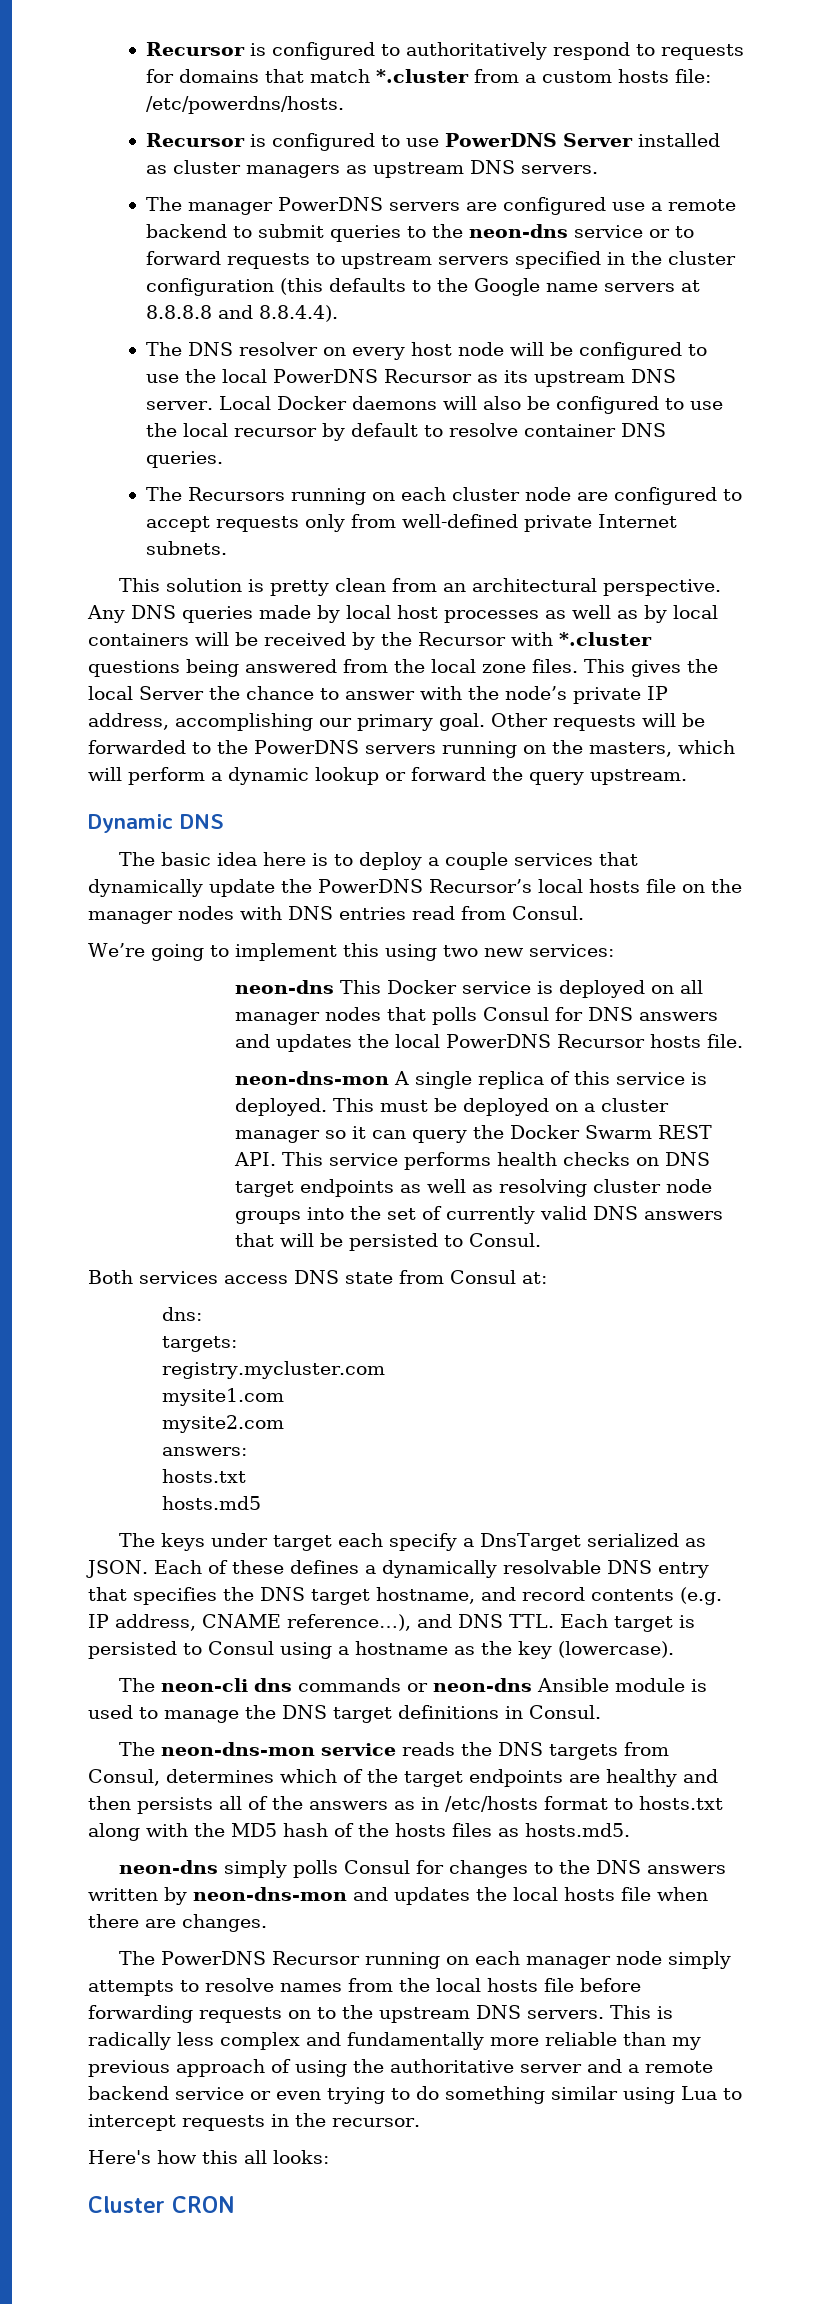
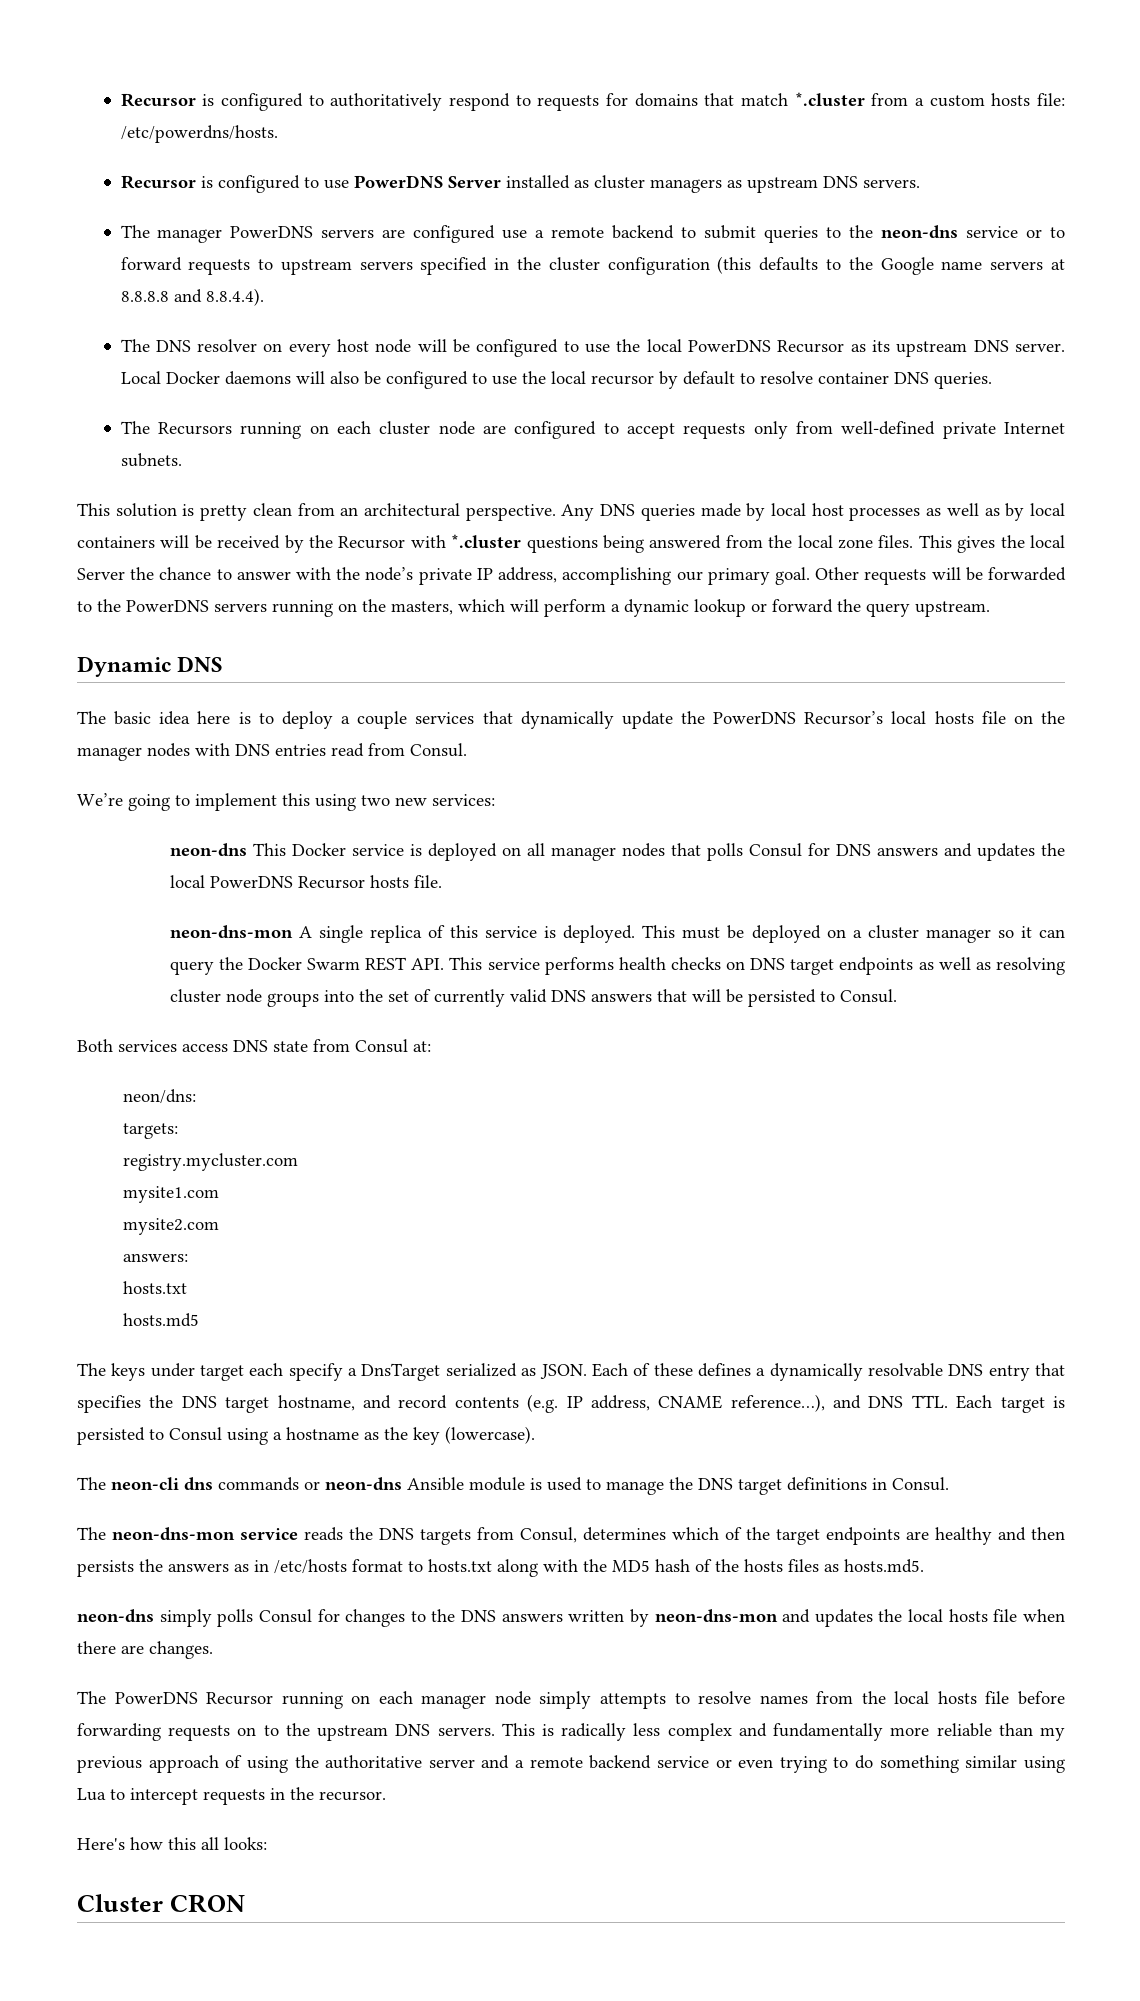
- dns:
+ neon/dns:
- The neon-dns-mon service reads the DNS targets from Consul, determines which of the target endpoints are healthy and then persists all of the answers as in /etc/hosts format to hosts.txt along with the MD5 hash of the hosts files as hosts.md5.
+ The neon-dns-mon service reads the DNS targets from Consul, determines which of the target endpoints are healthy and then persists the answers as in /etc/hosts format to hosts.txt along with the MD5 hash of the hosts files as hosts.md5.

